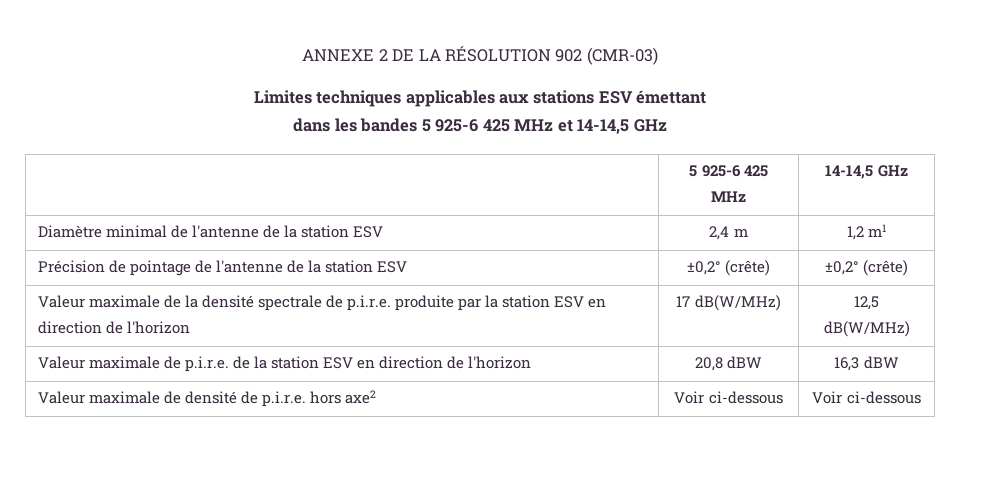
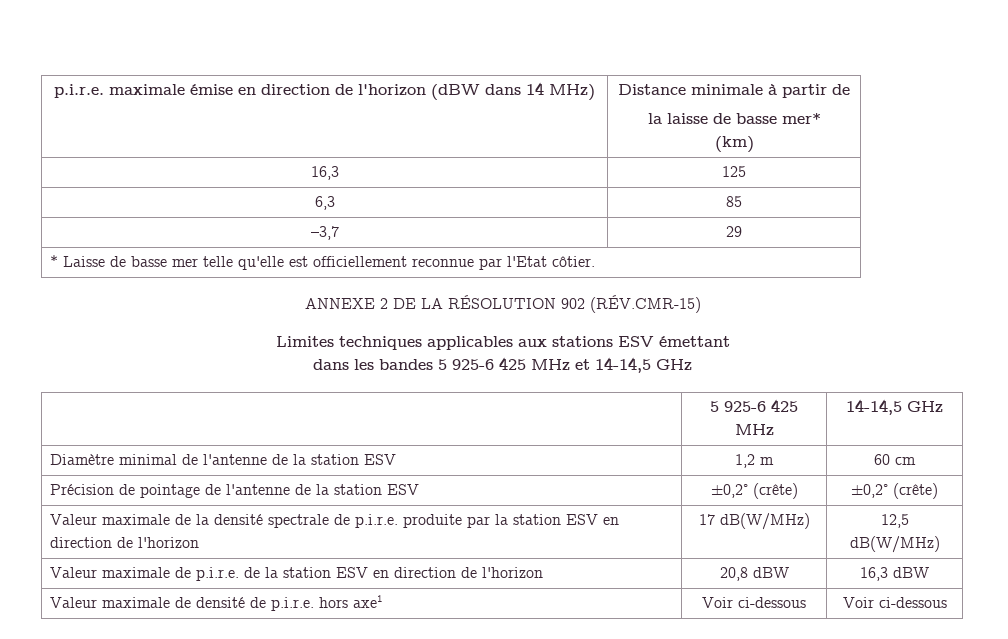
+ p.i.r.e. maximale émise en direction de l'horizon (dBW dans 14 MHz) | Distance minimale à partir de
+ la laisse de basse mer*
+ (km)
+ 16,3 | 125
+ 6,3 | 85
+ –3,7 | 29
+ * Laisse de basse mer telle qu'elle est officiellement reconnue par l'Etat côtier.
- ANNEXE 2 DE LA RÉSOLUTION 902 (CMR-03)
+ ANNEXE 2 DE LA RÉSOLUTION 902 (RÉV.CMR-15)
- Diamètre minimal de l'antenne de la station ESV | 2,4 m | 1,2 m1
+ Diamètre minimal de l'antenne de la station ESV | 1,2 m | 60 cm
- Valeur maximale de densité de p.i.r.e. hors axe2 | Voir ci-dessous | Voir ci-dessous
+ Valeur maximale de densité de p.i.r.e. hors axe1 | Voir ci-dessous | Voir ci-dessous

